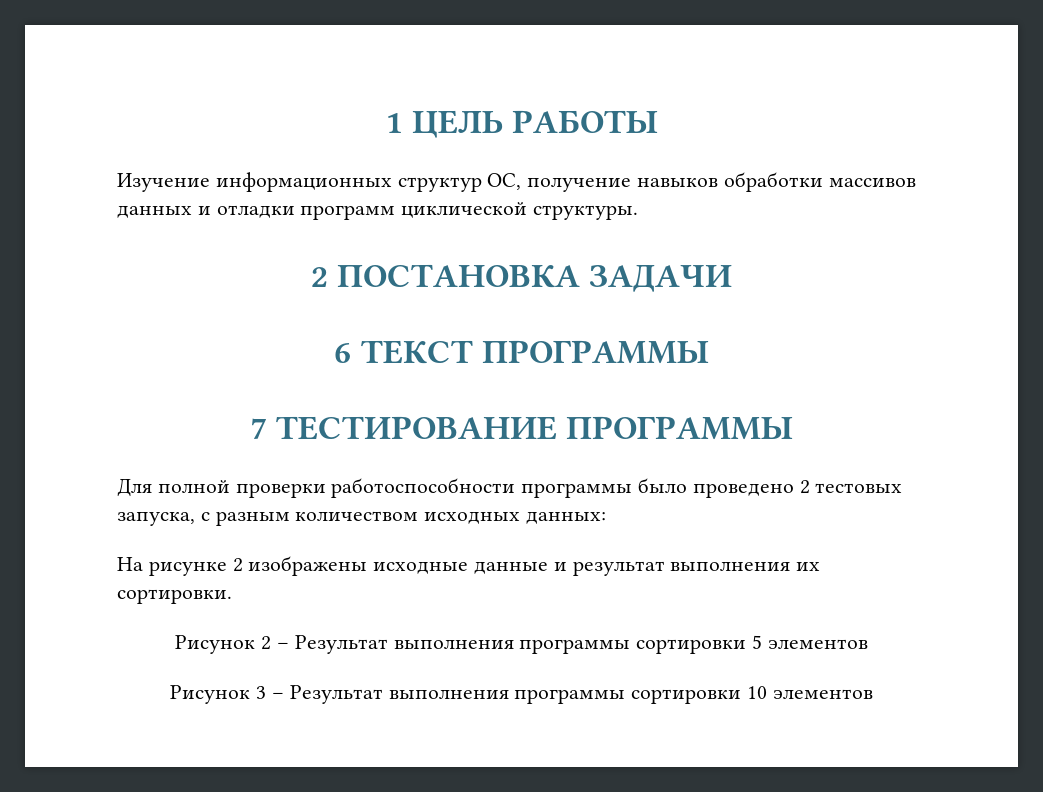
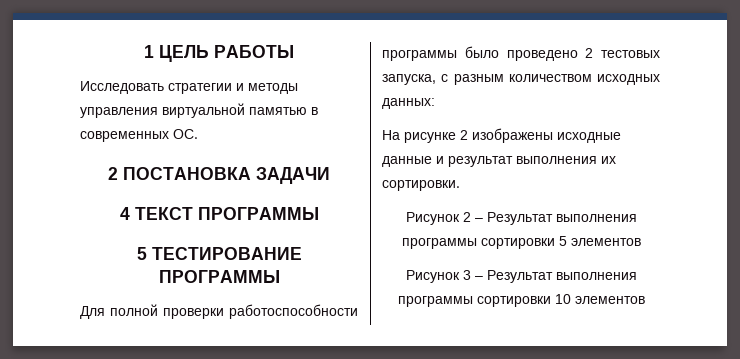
- Изучение информационных структур ОС, получение навыков обработки массивов данных и отладки программ циклической структуры.
+ Исследовать стратегии и методы управления виртуальной памятью в современных ОС.
- 6 ТЕКСТ ПРОГРАММЫ
+ 4 ТЕКСТ ПРОГРАММЫ
- 7 ТЕСТИРОВАНИЕ ПРОГРАММЫ
+ 5 ТЕСТИРОВАНИЕ ПРОГРАММЫ

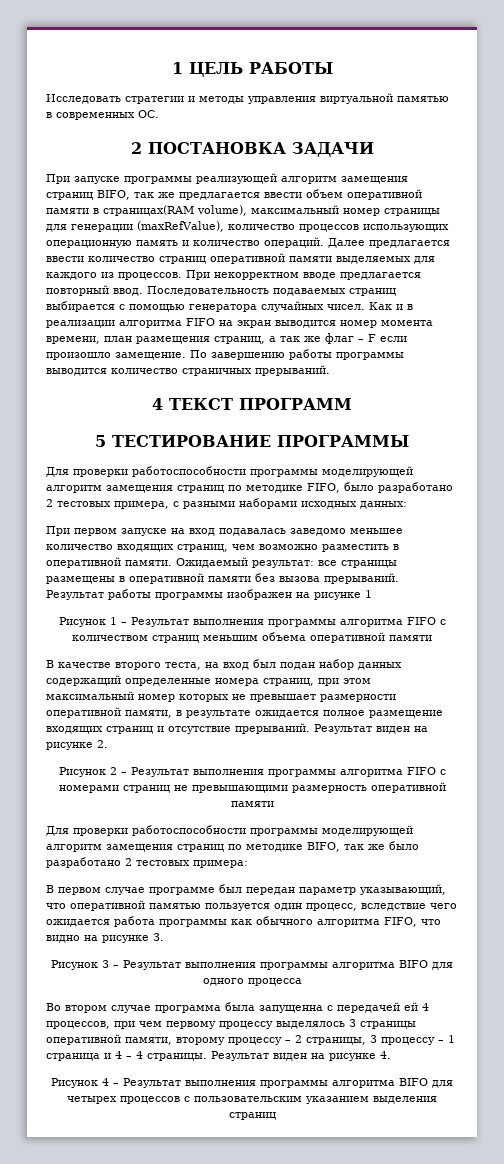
+ При запуске программы реализующей алгоритм замещения страниц BIFO, так же предлагается ввести объем оперативной памяти в страницах(RAM volume), максимальный номер страницы для генерации (maxRefValue), количество процессов использующих операционную память и количество операций. Далее предлагается ввести количество страниц оперативной памяти выделяемых для каждого из процессов. При некорректном вводе предлагается повторный ввод. Последовательность подаваемых страниц выбирается с помощью генератора случайных чисел. Как и в реализации алгоритма FIFO на экран выводится номер момента времени, план размещения страниц, а так же флаг – F если произошло замещение. По завершению работы программы выводится количество страничных прерываний.
- 4 ТЕКСТ ПРОГРАММЫ
+ 4 ТЕКСТ ПРОГРАММ
- Для полной проверки работоспособности программы было проведено 2 тестовых запуска, с разным количеством исходных данных:
- На рисунке 2 изображены исходные данные и результат выполнения их сортировки.
+ Для проверки работоспособности программы моделирующей алгоритм замещения страниц по методике FIFO, было разработано 2 тестовых примера, с разными наборами исходных данных:
+ При первом запуске на вход подавалась заведомо меньшее количество входящих страниц, чем возможно разместить в оперативной памяти. Ожидаемый результат: все страницы размещены в оперативной памяти без вызова прерываний. Результат работы программы изображен на рисунке 1
+ Рисунок 1 – Результат выполнения программы алгоритма FIFO с количеством страниц меньшим объема оперативной памяти
+ В качестве второго теста, на вход был подан набор данных содержащий определенные номера страниц, при этом максимальный номер которых не превышает размерности оперативной памяти, в результате ожидается полное размещение входящих страниц и отсутствие прерываний. Результат виден на рисунке 2.
- Рисунок 2 – Результат выполнения программы сортировки 5 элементов
+ Рисунок 2 – Результат выполнения программы алгоритма FIFO с номерами страниц не превышающими размерность оперативной памяти
+ Для проверки работоспособности программы моделирующей алгоритм замещения страниц по методике BIFO, так же было разработано 2 тестовых примера:
+ В первом случае программе был передан параметр указывающий, что оперативной памятью пользуется один процесс, вследствие чего ожидается работа программы как обычного алгоритма FIFO, что видно на рисунке 3.
- Рисунок 3 – Результат выполнения программы сортировки 10 элементов
+ Рисунок 3 – Результат выполнения программы алгоритма BIFO для одного процесса
+ Во втором случае программа была запущенна с передачей ей 4 процессов, при чем первому процессу выделялось 3 страницы оперативной памяти, второму процессу – 2 страницы, 3 процессу – 1 страница и 4 – 4 страницы. Результат виден на рисунке 4.
+ Рисунок 4 – Результат выполнения программы алгоритма BIFO для четырех процессов с пользовательским указанием выделения страниц

